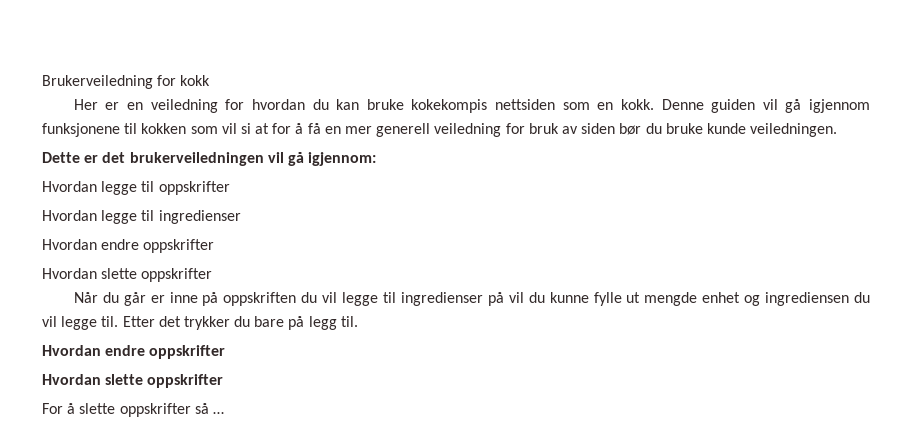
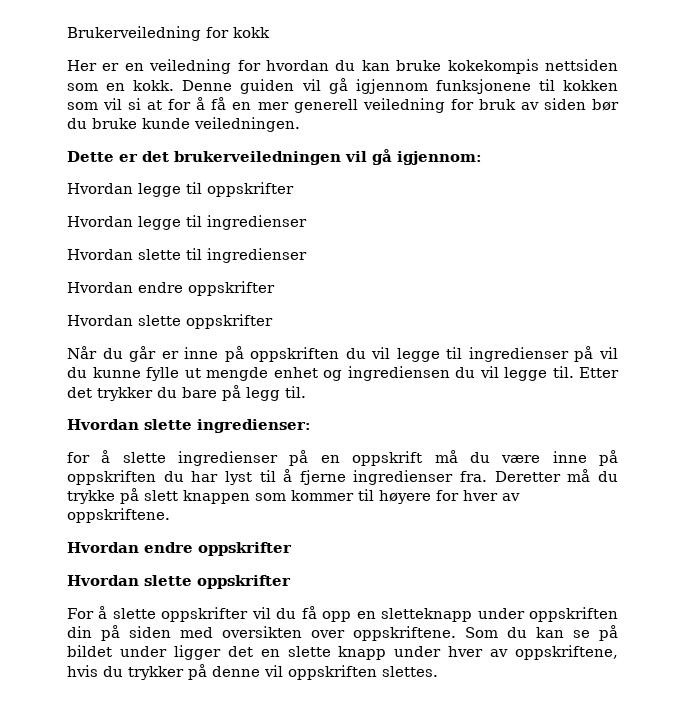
+ Hvordan slette til ingredienser
+ Hvordan slette ingredienser:
+ for å slette ingredienser på en oppskrift må du være inne på oppskriften du har lyst til å fjerne ingredienser fra. Deretter må du trykke på slett knappen som kommer til høyere for hver av oppskriftene.
- For å slette oppskrifter så …
+ For å slette oppskrifter vil du få opp en sletteknapp under oppskriften din på siden med oversikten over oppskriftene. Som du kan se på bildet under ligger det en slette knapp under hver av oppskriftene, hvis du trykker på denne vil oppskriften slettes.

